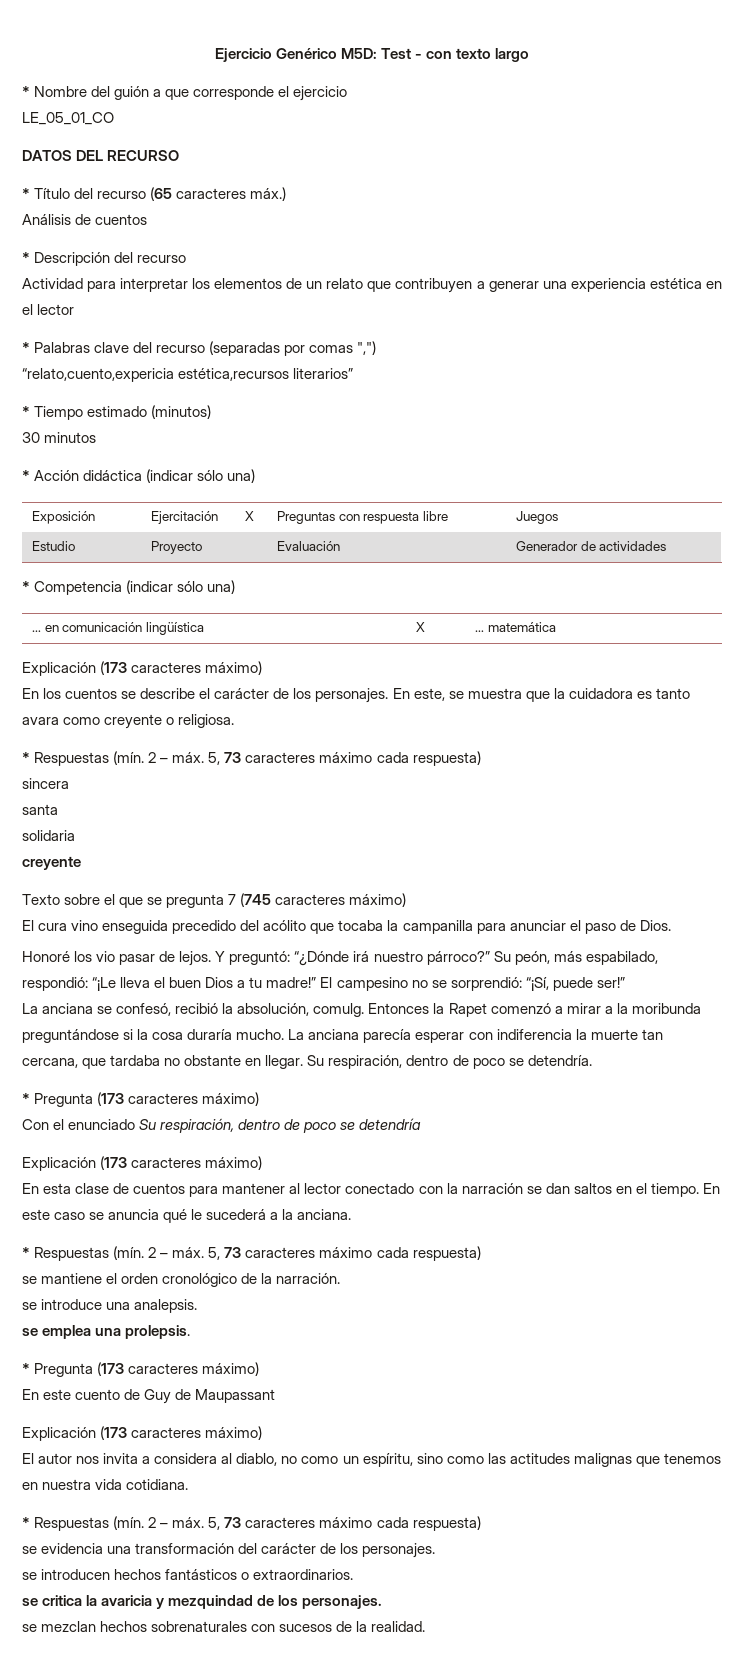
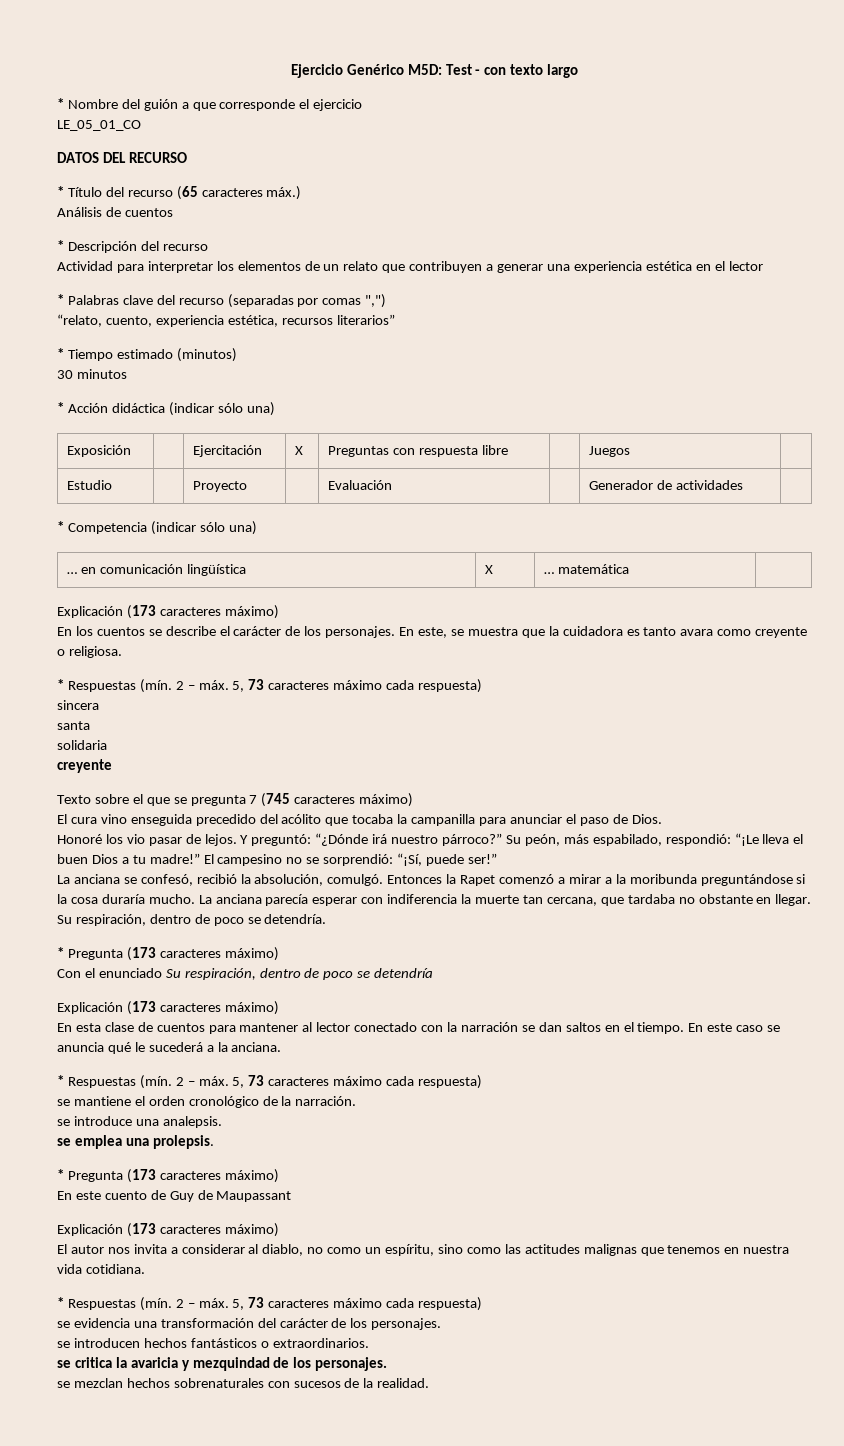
- “relato,cuento,expericia estética,recursos literarios”
+ “relato, cuento, experiencia estética, recursos literarios”
- La anciana se confesó, recibió la absolución, comulg.
+ La anciana se confesó, recibió la absolución, comulgó.
- El autor nos invita a considera al diablo, no como un espíritu, sino como las actitudes malignas que tenemos en nuestra vida cotidiana.
+ El autor nos invita a considerar al diablo, no como un espíritu, sino como las actitudes malignas que tenemos en nuestra vida cotidiana.

